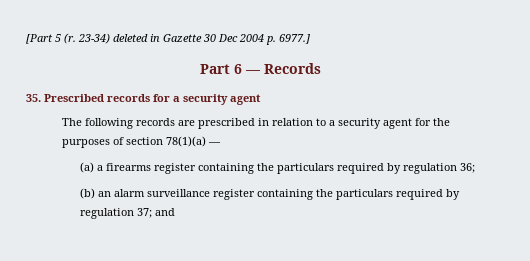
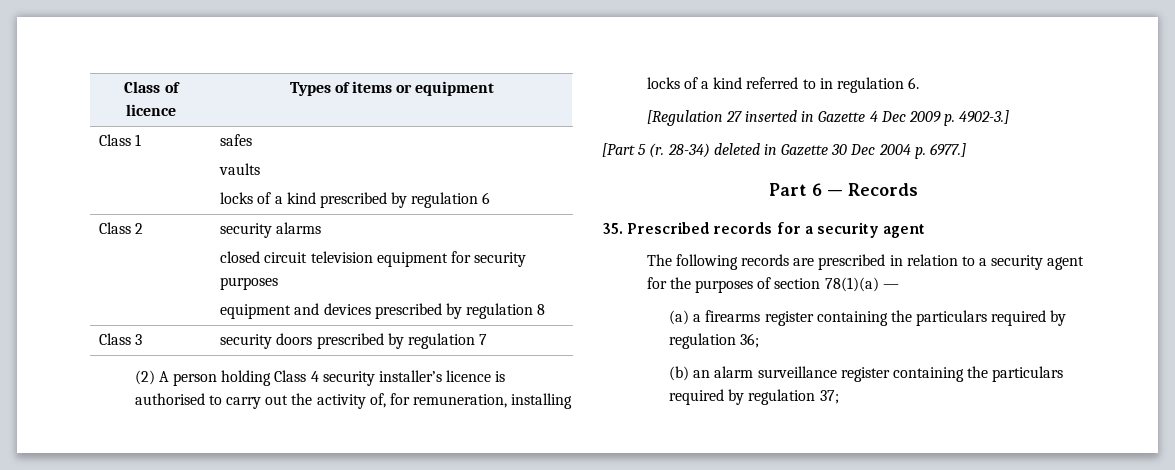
+ Class of licence | Types of items or equipment
+ Class 1 | safes
+ vaults
+ locks of a kind prescribed by regulation 6
+ Class 2 | security alarms
+ closed circuit television equipment for security purposes
+ equipment and devices prescribed by regulation 8
+ Class 3 | security doors prescribed by regulation 7
+ (2) A person holding Class 4 security installer’s licence is authorised to carry out the activity of, for remuneration, installing locks of a kind referred to in regulation 6.
+ [Regulation 27 inserted in Gazette 4 Dec 2009 p. 4902-3.]
- 23-34) deleted in Gazette 30 Dec 2004 p. 6977.]
+ 28-34) deleted in Gazette 30 Dec 2004 p. 6977.]
- (b) an alarm surveillance register containing the particulars required by regulation 37; and
+ (b) an alarm surveillance register containing the particulars required by regulation 37;

